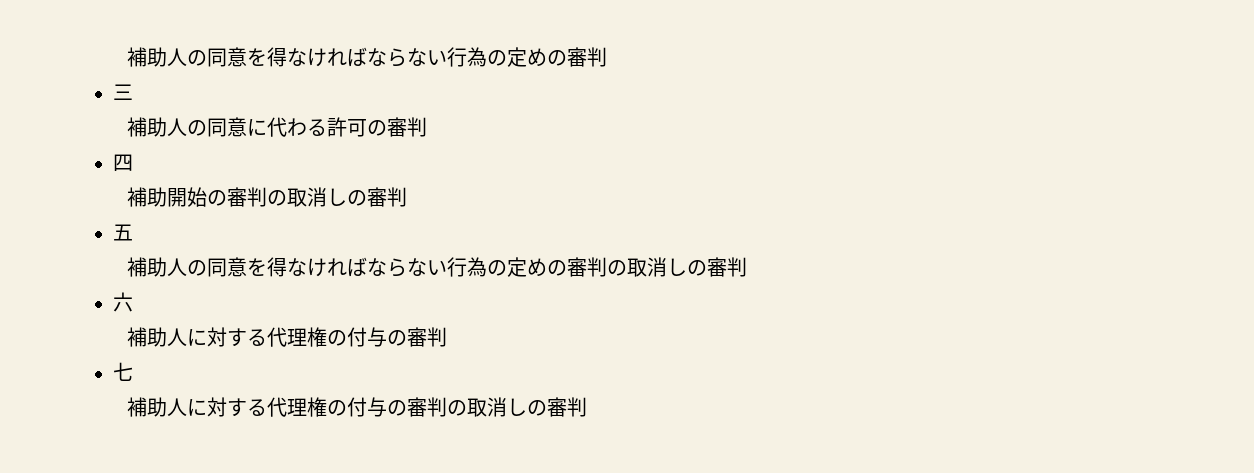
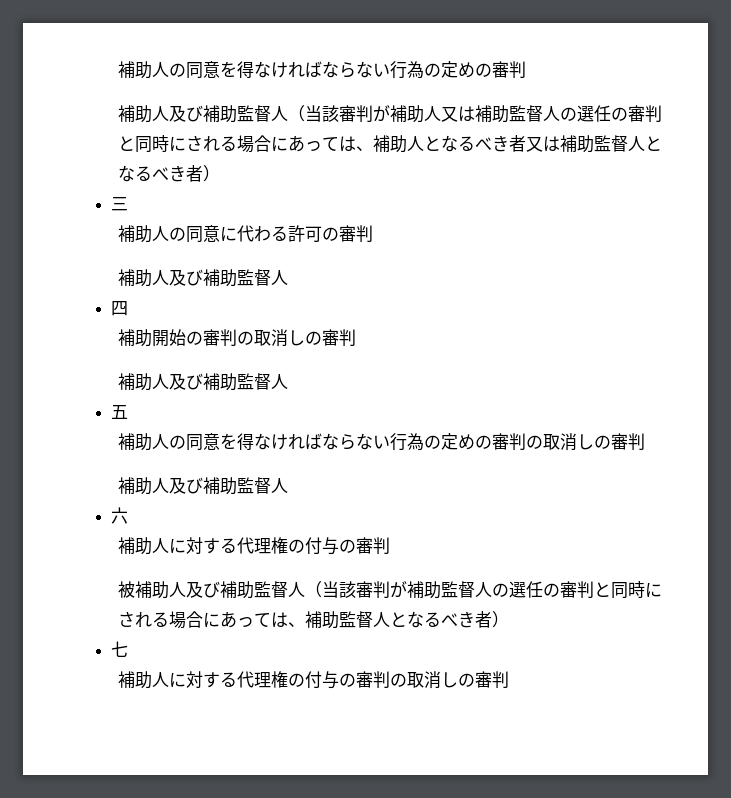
+ 補助人及び補助監督人（当該審判が補助人又は補助監督人の選任の審判と同時にされる場合にあっては、補助人となるべき者又は補助監督人となるべき者）
  補助人の同意に代わる許可の審判
+ 補助人及び補助監督人
  補助開始の審判の取消しの審判
+ 補助人及び補助監督人
  補助人の同意を得なければならない行為の定めの審判の取消しの審判
+ 補助人及び補助監督人
+ 被補助人及び補助監督人（当該審判が補助監督人の選任の審判と同時にされる場合にあっては、補助監督人となるべき者）

